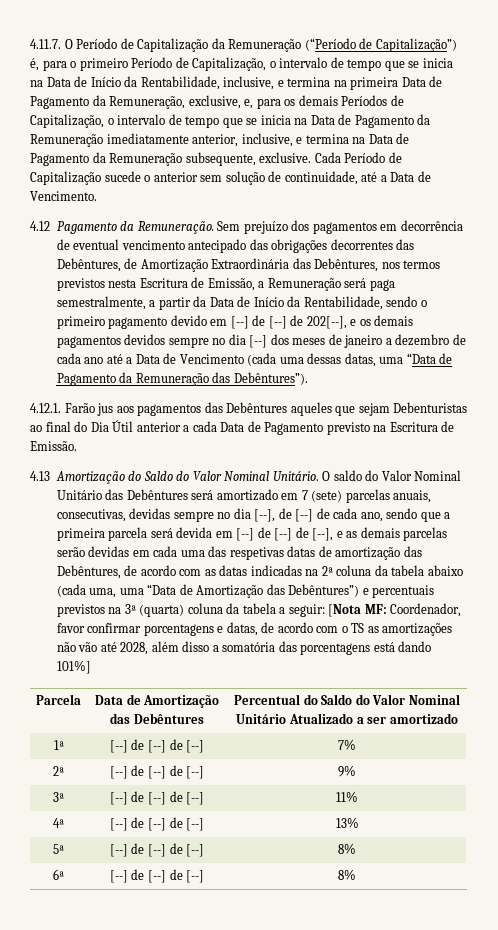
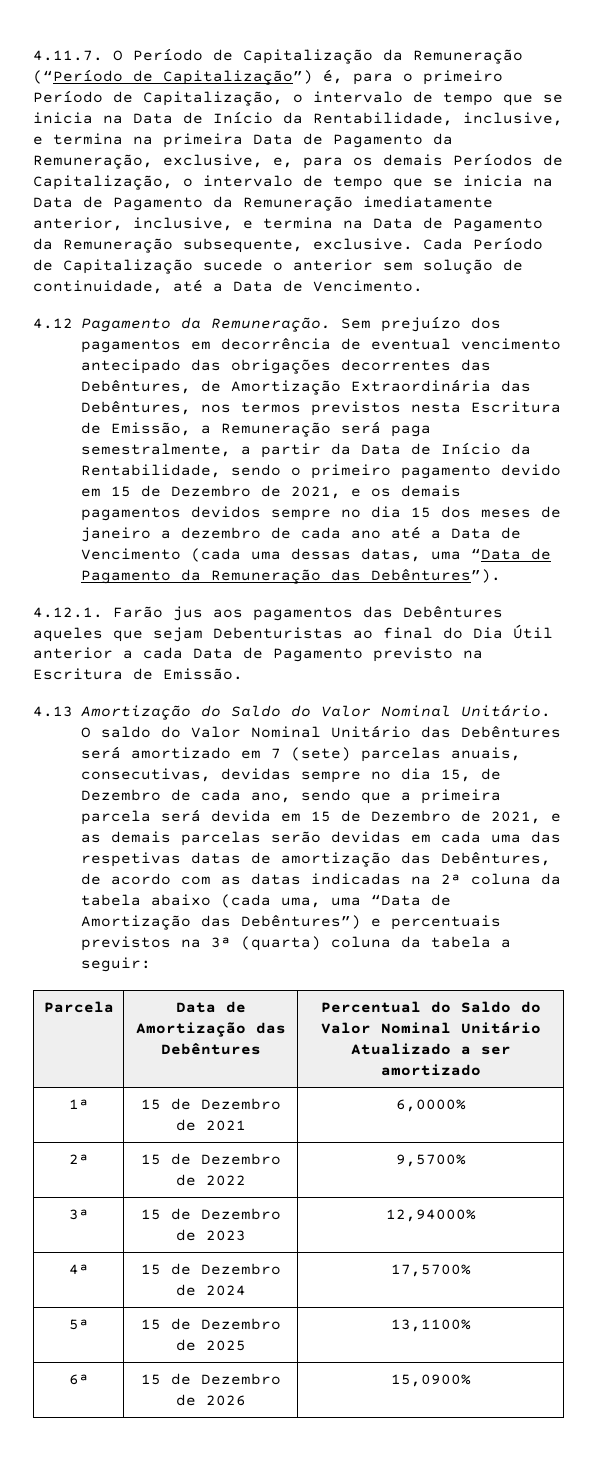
- Sem prejuízo dos pagamentos em decorrência de eventual vencimento antecipado das obrigações decorrentes das Debêntures, de Amortização Extraordinária das Debêntures, nos termos previstos nesta Escritura de Emissão, a Remuneração será paga semestralmente, a partir da Data de Início da Rentabilidade, sendo o primeiro pagamento devido em [--] de [--] de 202[--], e os demais pagamentos devidos sempre no dia [--] dos meses de janeiro a dezembro de cada ano até a Data de Vencimento (cada uma dessas datas, uma “Data de Pagamento da Remuneração das Debêntures”).
+ Sem prejuízo dos pagamentos em decorrência de eventual vencimento antecipado das obrigações decorrentes das Debêntures, de Amortização Extraordinária das Debêntures, nos termos previstos nesta Escritura de Emissão, a Remuneração será paga semestralmente, a partir da Data de Início da Rentabilidade, sendo o primeiro pagamento devido em 15 de Dezembro de 2021, e os demais pagamentos devidos sempre no dia 15 dos meses de janeiro a dezembro de cada ano até a Data de Vencimento (cada uma dessas datas, uma “Data de Pagamento da Remuneração das Debêntures”).
- O saldo do Valor Nominal Unitário das Debêntures será amortizado em 7 (sete) parcelas anuais, consecutivas, devidas sempre no dia [--], de [--] de cada ano, sendo que a primeira parcela será devida em [--] de [--] de [--], e as demais parcelas serão devidas em cada uma das respetivas datas de amortização das Debêntures, de acordo com as datas indicadas na 2ª coluna da tabela abaixo (cada uma, uma “Data de Amortização das Debêntures”) e percentuais previstos na 3ª (quarta) coluna da tabela a seguir: [Nota MF: Coordenador, favor confirmar porcentagens e datas, de acordo com o TS as amortizações não vão até 2028, além disso a somatória das porcentagens está dando 101%]
+ O saldo do Valor Nominal Unitário das Debêntures será amortizado em 7 (sete) parcelas anuais, consecutivas, devidas sempre no dia 15, de Dezembro de cada ano, sendo que a primeira parcela será devida em 15 de Dezembro de 2021, e as demais parcelas serão devidas em cada uma das respetivas datas de amortização das Debêntures, de acordo com as datas indicadas na 2ª coluna da tabela abaixo (cada uma, uma “Data de Amortização das Debêntures”) e percentuais previstos na 3ª (quarta) coluna da tabela a seguir:
- 1ª | [--] de [--] de [--] | 7%
- 2ª | [--] de [--] de [--] | 9%
- 3ª | [--] de [--] de [--] | 11%
- 4ª | [--] de [--] de [--] | 13%
- 5ª | [--] de [--] de [--] | 8%
- 6ª | [--] de [--] de [--] | 8%
+ 1ª | 15 de Dezembro de 2021 | 6,0000%
+ 2ª | 15 de Dezembro de 2022 | 9,5700%
+ 3ª | 15 de Dezembro de 2023 | 12,94000%
+ 4ª | 15 de Dezembro de 2024 | 17,5700%
+ 5ª | 15 de Dezembro de 2025 | 13,1100%
+ 6ª | 15 de Dezembro de 2026 | 15,0900%

